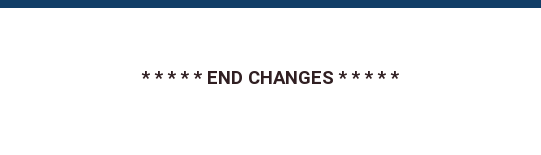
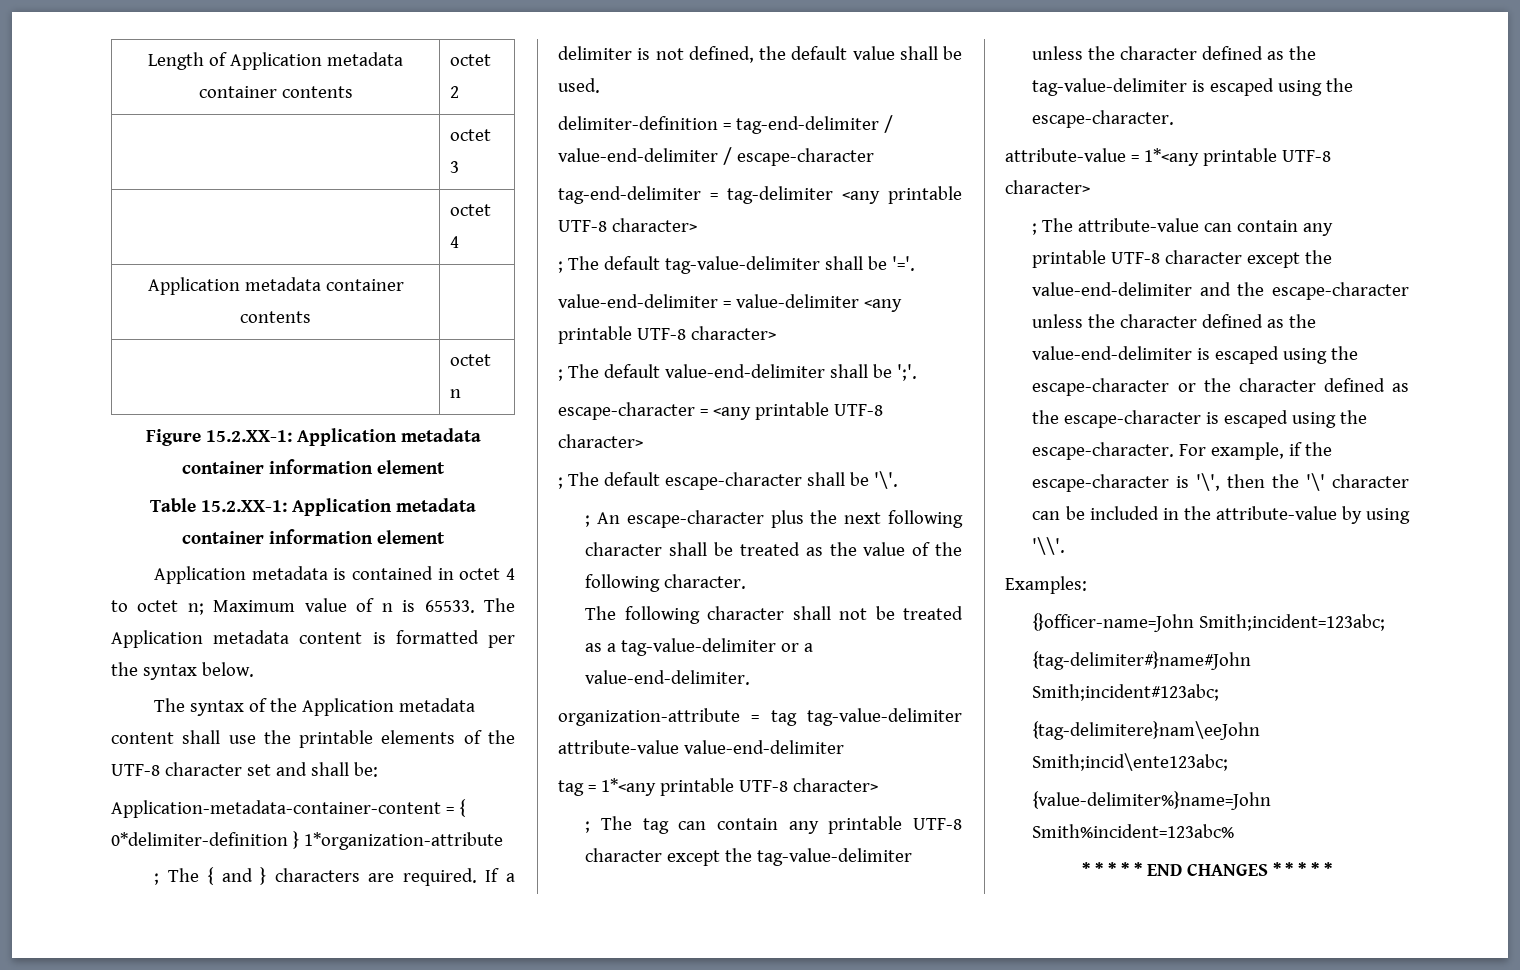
+ Length of Application metadata container contents | octet 2
+ | octet 3
+ | octet 4
+ Application metadata container contents |
+ | octet n
+ Figure 15.2.XX-1: Application metadata container information element
+ Table 15.2.XX-1: Application metadata container information element
+ Application metadata is contained in octet 4 to octet n; Maximum value of n is 65533. The Application metadata content is formatted per the syntax below.
+ The syntax of the Application metadata content shall use the printable elements of the UTF-8 character set and shall be:
+ Application-metadata-container-content = { 0*delimiter-definition } 1*organization-attribute
+ ; The { and } characters are required. If a delimiter is not defined, the default value shall be used.
+ delimiter-definition = tag-end-delimiter / value-end-delimiter / escape-character
+ tag-end-delimiter = tag-delimiter <any printable UTF-8 character>
+ ; The default tag-value-delimiter shall be '='.
+ value-end-delimiter = value-delimiter <any printable UTF-8 character>
+ ; The default value-end-delimiter shall be ';'.
+ escape-character = <any printable UTF-8 character>
+ ; The default escape-character shall be '\'.
+ ; An escape-character plus the next following character shall be treated as the value of the following character.
+ The following character shall not be treated as a tag-value-delimiter or a value-end-delimiter.
+ organization-attribute = tag tag-value-delimiter attribute-value value-end-delimiter
+ tag = 1*<any printable UTF-8 character>
+ ; The tag can contain any printable UTF-8 character except the tag-value-delimiter unless the character defined as the tag-value-delimiter is escaped using the escape-character.
+ attribute-value = 1*<any printable UTF-8 character>
+ ; The attribute-value can contain any printable UTF-8 character except the value-end-delimiter and the escape-character unless the character defined as the value-end-delimiter is escaped using the escape-character or the character defined as the escape-character is escaped using the escape-character. For example, if the escape-character is '\', then the '\' character can be included in the attribute-value by using '\\'.
+ Examples:
+ {}officer-name=John Smith;incident=123abc;
+ {tag-delimiter#}name#John Smith;incident#123abc;
+ {tag-delimitere}nam\eeJohn Smith;incid\ente123abc;
+ {value-delimiter%}name=John Smith%incident=123abc%

